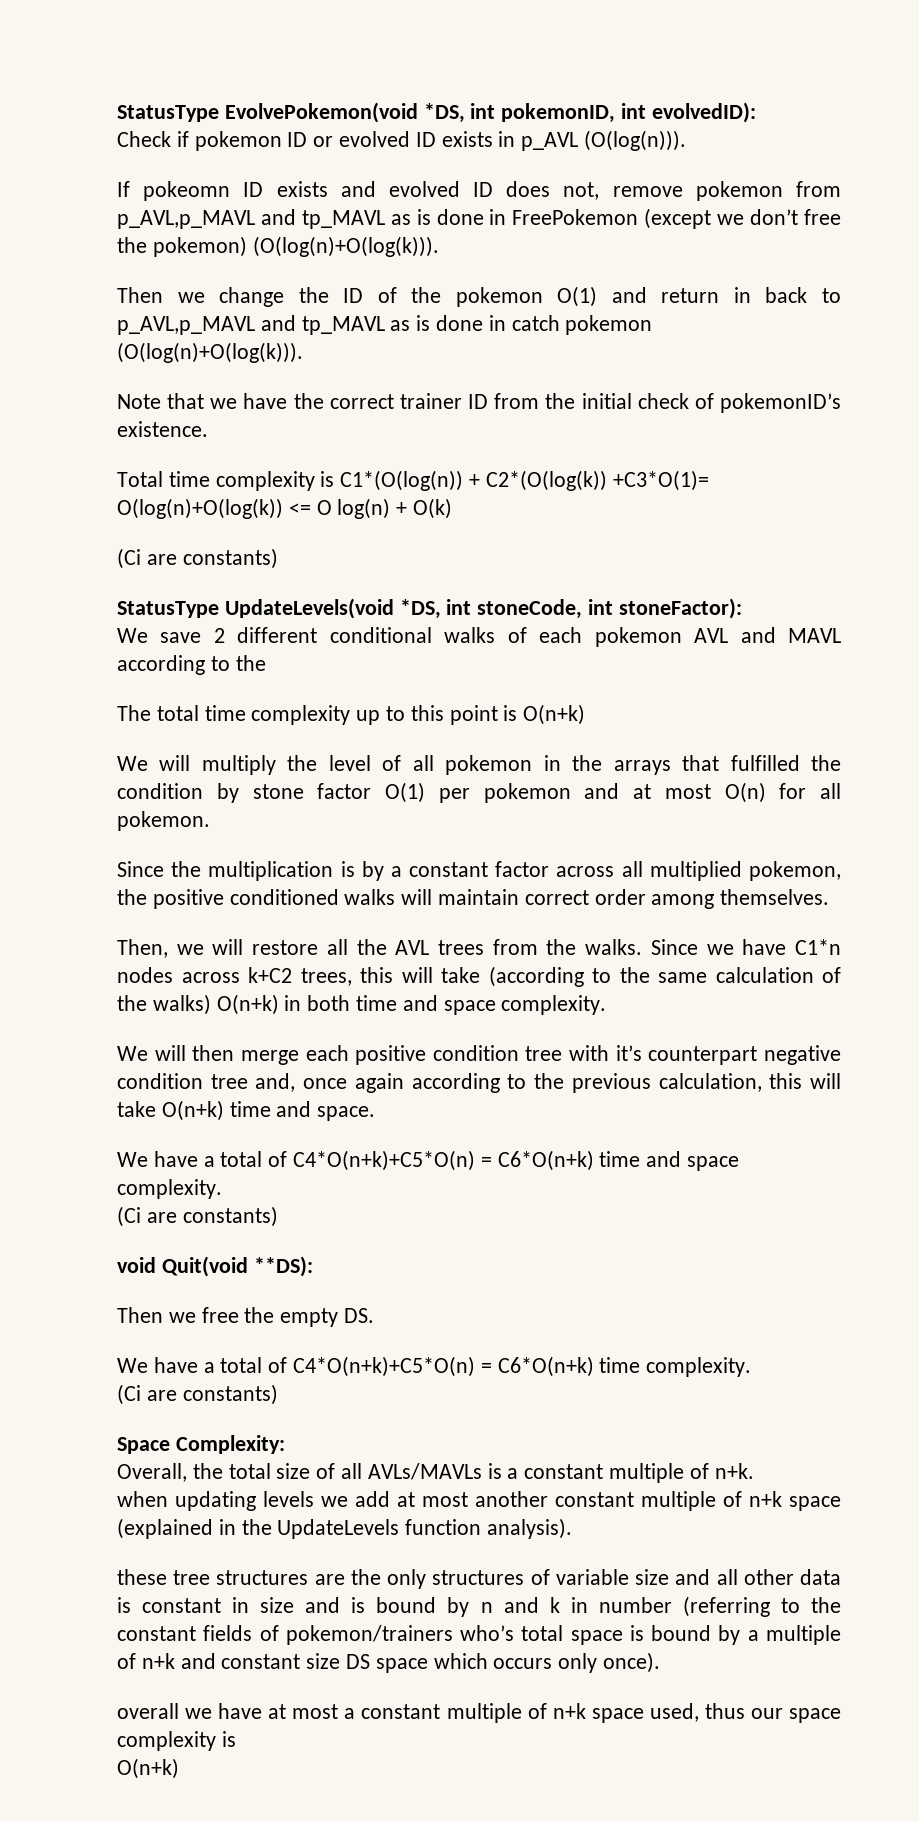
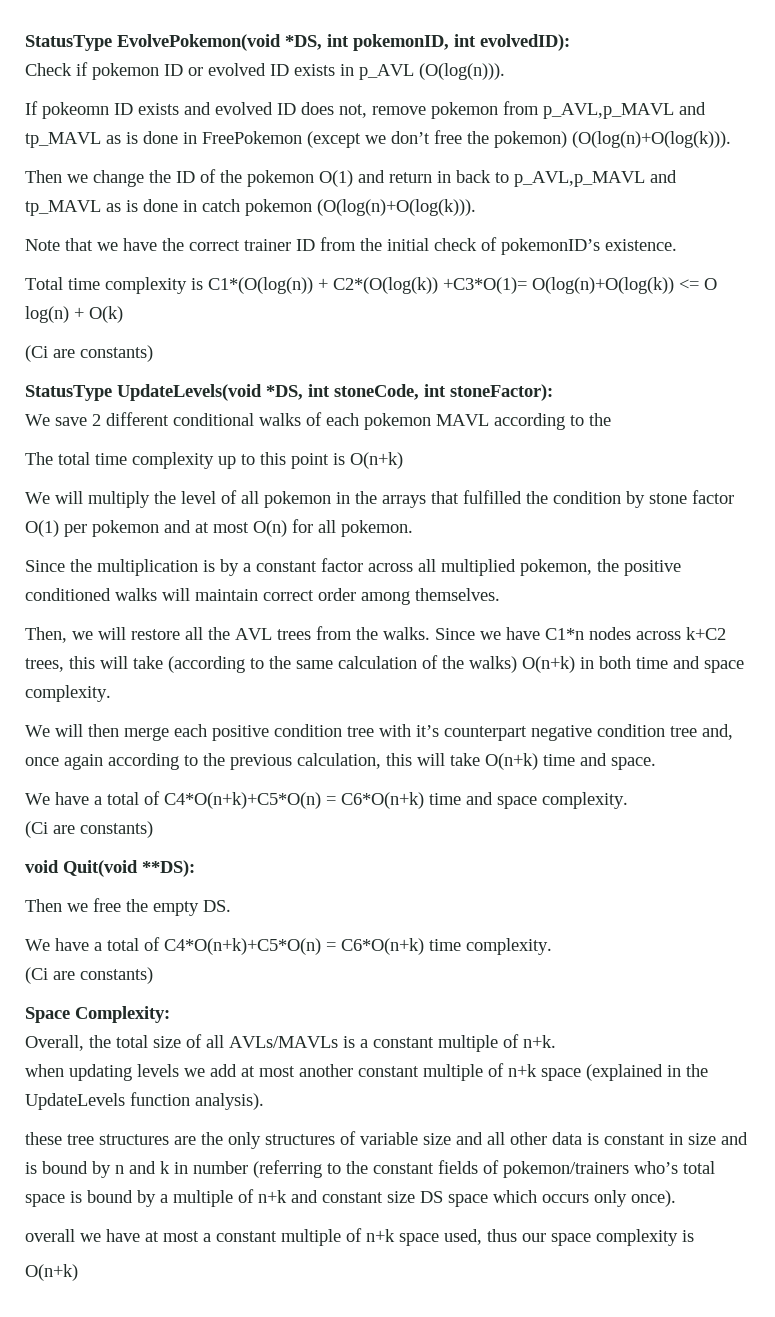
- We save 2 different conditional walks of each pokemon AVL and MAVL according to the
+ We save 2 different conditional walks of each pokemon MAVL according to the

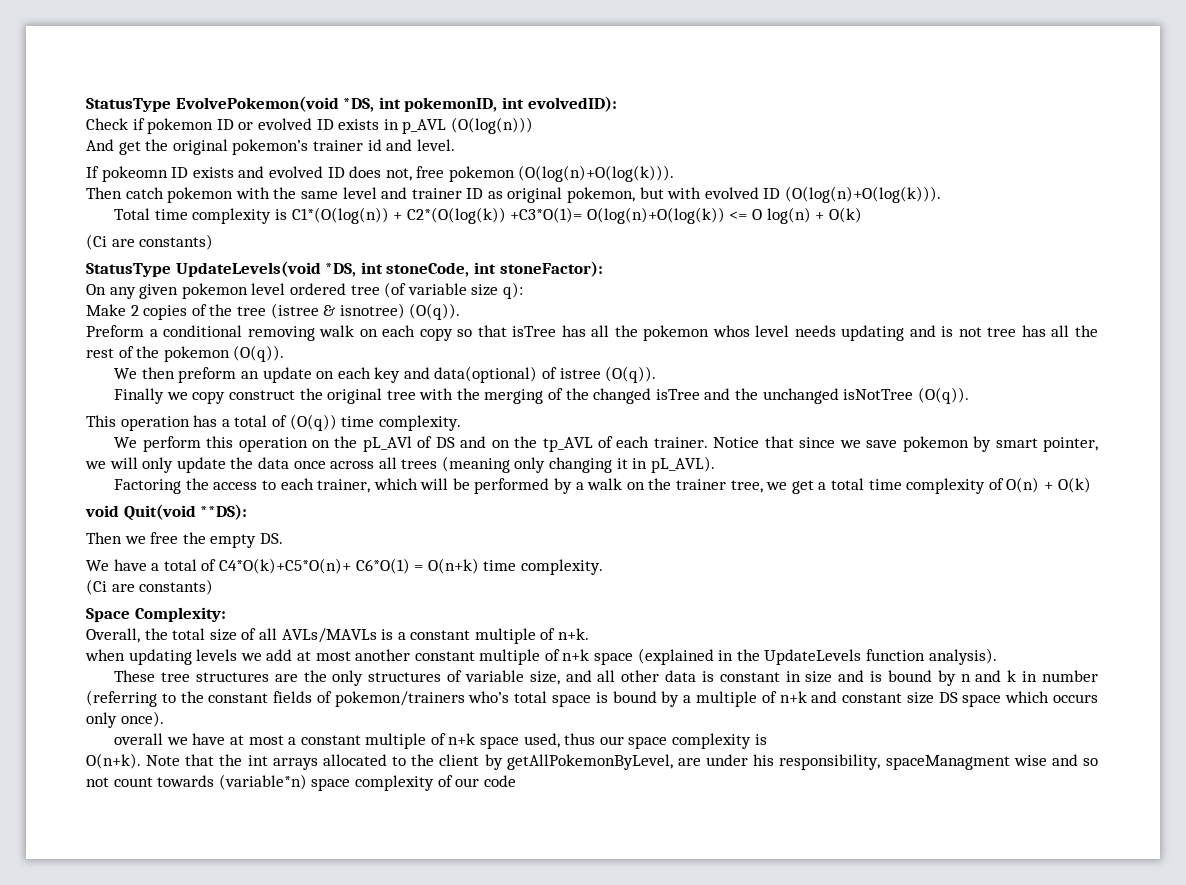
- Check if pokemon ID or evolved ID exists in p_AVL (O(log(n))).
+ Check if pokemon ID or evolved ID exists in p_AVL (O(log(n)))
+ And get the original pokemon’s trainer id and level.
- If pokeomn ID exists and evolved ID does not, remove pokemon from p_AVL,p_MAVL and tp_MAVL as is done in FreePokemon (except we don’t free the pokemon) (O(log(n)+O(log(k))).
- Then we change the ID of the pokemon O(1) and return in back to p_AVL,p_MAVL and tp_MAVL as is done in catch pokemon (O(log(n)+O(log(k))).
- Note that we have the correct trainer ID from the initial check of pokemonID’s existence.
+ If pokeomn ID exists and evolved ID does not, free pokemon (O(log(n)+O(log(k))).
+ Then catch pokemon with the same level and trainer ID as original pokemon, but with evolved ID (O(log(n)+O(log(k))).
- We save 2 different conditional walks of each pokemon MAVL according to the
- The total time complexity up to this point is O(n+k)
- We will multiply the level of all pokemon in the arrays that fulfilled the condition by stone factor O(1) per pokemon and at most O(n) for all pokemon.
- Since the multiplication is by a constant factor across all multiplied pokemon, the positive conditioned walks will maintain correct order among themselves.
- Then, we will restore all the AVL trees from the walks. Since we have C1*n nodes across k+C2 trees, this will take (according to the same calculation of the walks) O(n+k) in both time and space complexity.
- We will then merge each positive condition tree with it’s counterpart negative condition tree and, once again according to the previous calculation, this will take O(n+k) time and space.
- We have a total of C4*O(n+k)+C5*O(n) = C6*O(n+k) time and space complexity.
- (Ci are constants)
+ On any given pokemon level ordered tree (of variable size q):
+ Make 2 copies of the tree (istree & isnotree) (O(q)).
+ Preform a conditional removing walk on each copy so that isTree has all the pokemon whos level needs updating and is not tree has all the rest of the pokemon (O(q)).
+ We then preform an update on each key and data(optional) of istree (O(q)).
+ Finally we copy construct the original tree with the merging of the changed isTree and the unchanged isNotTree (O(q)).
+ This operation has a total of (O(q)) time complexity.
+ We perform this operation on the pL_AVl of DS and on the tp_AVL of each trainer. Notice that since we save pokemon by smart pointer, we will only update the data once across all trees (meaning only changing it in pL_AVL).
+ Factoring the access to each trainer, which will be performed by a walk on the trainer tree, we get a total time complexity of O(n) + O(k)
- We have a total of C4*O(n+k)+C5*O(n) = C6*O(n+k) time complexity.
+ We have a total of C4*O(k)+C5*O(n)+ C6*O(1) = O(n+k) time complexity.
- these tree structures are the only structures of variable size and all other data is constant in size and is bound by n and k in number (referring to the constant fields of pokemon/trainers who’s total space is bound by a multiple of n+k and constant size DS space which occurs only once).
+ These tree structures are the only structures of variable size, and all other data is constant in size and is bound by n and k in number (referring to the constant fields of pokemon/trainers who’s total space is bound by a multiple of n+k and constant size DS space which occurs only once).
  overall we have at most a constant multiple of n+k space used, thus our space complexity is
- O(n+k)
+ O(n+k). Note that the int arrays allocated to the client by getAllPokemonByLevel, are under his responsibility, spaceManagment wise and so not count towards (variable*n) space complexity of our code

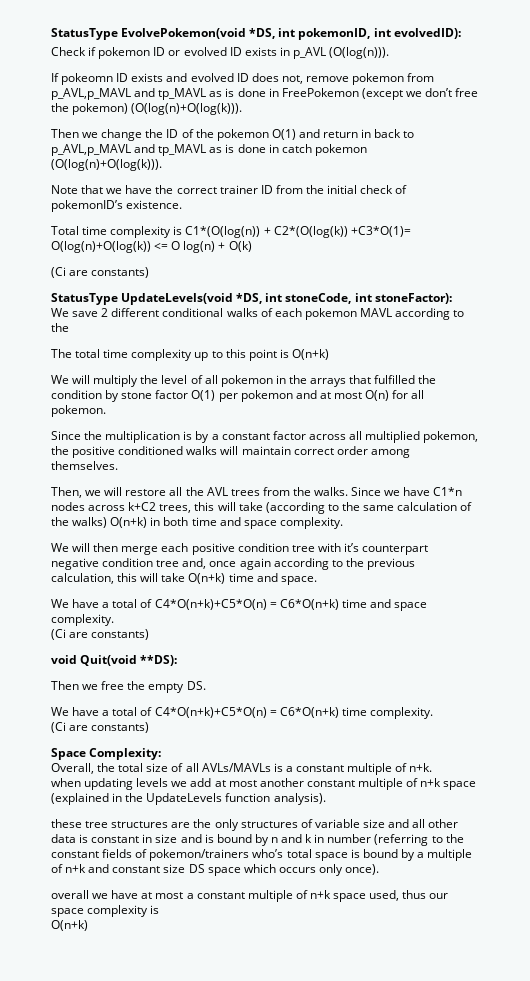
- Check if pokemon ID or evolved ID exists in p_AVL (O(log(n)))
- And get the original pokemon’s trainer id and level.
+ Check if pokemon ID or evolved ID exists in p_AVL (O(log(n))).
- If pokeomn ID exists and evolved ID does not, free pokemon (O(log(n)+O(log(k))).
- Then catch pokemon with the same level and trainer ID as original pokemon, but with evolved ID (O(log(n)+O(log(k))).
+ If pokeomn ID exists and evolved ID does not, remove pokemon from p_AVL,p_MAVL and tp_MAVL as is done in FreePokemon (except we don’t free the pokemon) (O(log(n)+O(log(k))).
+ Then we change the ID of the pokemon O(1) and return in back to p_AVL,p_MAVL and tp_MAVL as is done in catch pokemon (O(log(n)+O(log(k))).
+ Note that we have the correct trainer ID from the initial check of pokemonID’s existence.
- On any given pokemon level ordered tree (of variable size q):
- Make 2 copies of the tree (istree & isnotree) (O(q)).
- Preform a conditional removing walk on each copy so that isTree has all the pokemon whos level needs updating and is not tree has all the rest of the pokemon (O(q)).
- We then preform an update on each key and data(optional) of istree (O(q)).
- Finally we copy construct the original tree with the merging of the changed isTree and the unchanged isNotTree (O(q)).
- This operation has a total of (O(q)) time complexity.
- We perform this operation on the pL_AVl of DS and on the tp_AVL of each trainer. Notice that since we save pokemon by smart pointer, we will only update the data once across all trees (meaning only changing it in pL_AVL).
- Factoring the access to each trainer, which will be performed by a walk on the trainer tree, we get a total time complexity of O(n) + O(k)
+ We save 2 different conditional walks of each pokemon MAVL according to the
+ The total time complexity up to this point is O(n+k)
+ We will multiply the level of all pokemon in the arrays that fulfilled the condition by stone factor O(1) per pokemon and at most O(n) for all pokemon.
+ Since the multiplication is by a constant factor across all multiplied pokemon, the positive conditioned walks will maintain correct order among themselves.
+ Then, we will restore all the AVL trees from the walks. Since we have C1*n nodes across k+C2 trees, this will take (according to the same calculation of the walks) O(n+k) in both time and space complexity.
+ We will then merge each positive condition tree with it’s counterpart negative condition tree and, once again according to the previous calculation, this will take O(n+k) time and space.
+ We have a total of C4*O(n+k)+C5*O(n) = C6*O(n+k) time and space complexity.
+ (Ci are constants)
- We have a total of C4*O(k)+C5*O(n)+ C6*O(1) = O(n+k) time complexity.
+ We have a total of C4*O(n+k)+C5*O(n) = C6*O(n+k) time complexity.
- These tree structures are the only structures of variable size, and all other data is constant in size and is bound by n and k in number (referring to the constant fields of pokemon/trainers who’s total space is bound by a multiple of n+k and constant size DS space which occurs only once).
+ these tree structures are the only structures of variable size and all other data is constant in size and is bound by n and k in number (referring to the constant fields of pokemon/trainers who’s total space is bound by a multiple of n+k and constant size DS space which occurs only once).
  overall we have at most a constant multiple of n+k space used, thus our space complexity is
- O(n+k). Note that the int arrays allocated to the client by getAllPokemonByLevel, are under his responsibility, spaceManagment wise and so not count towards (variable*n) space complexity of our code
+ O(n+k)

